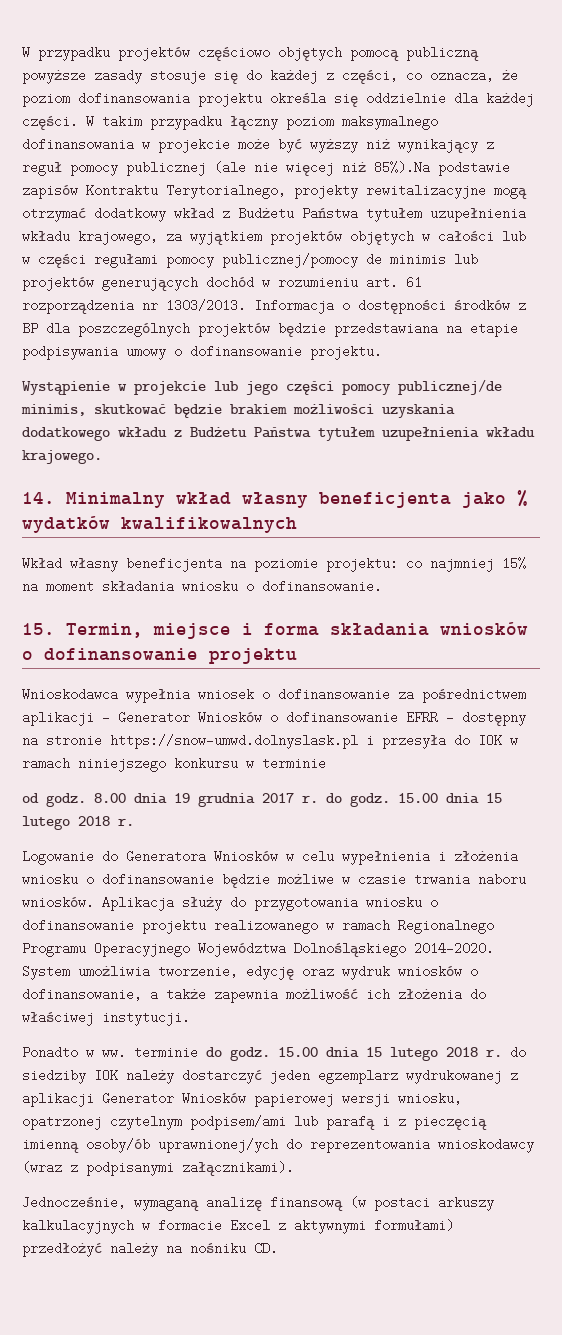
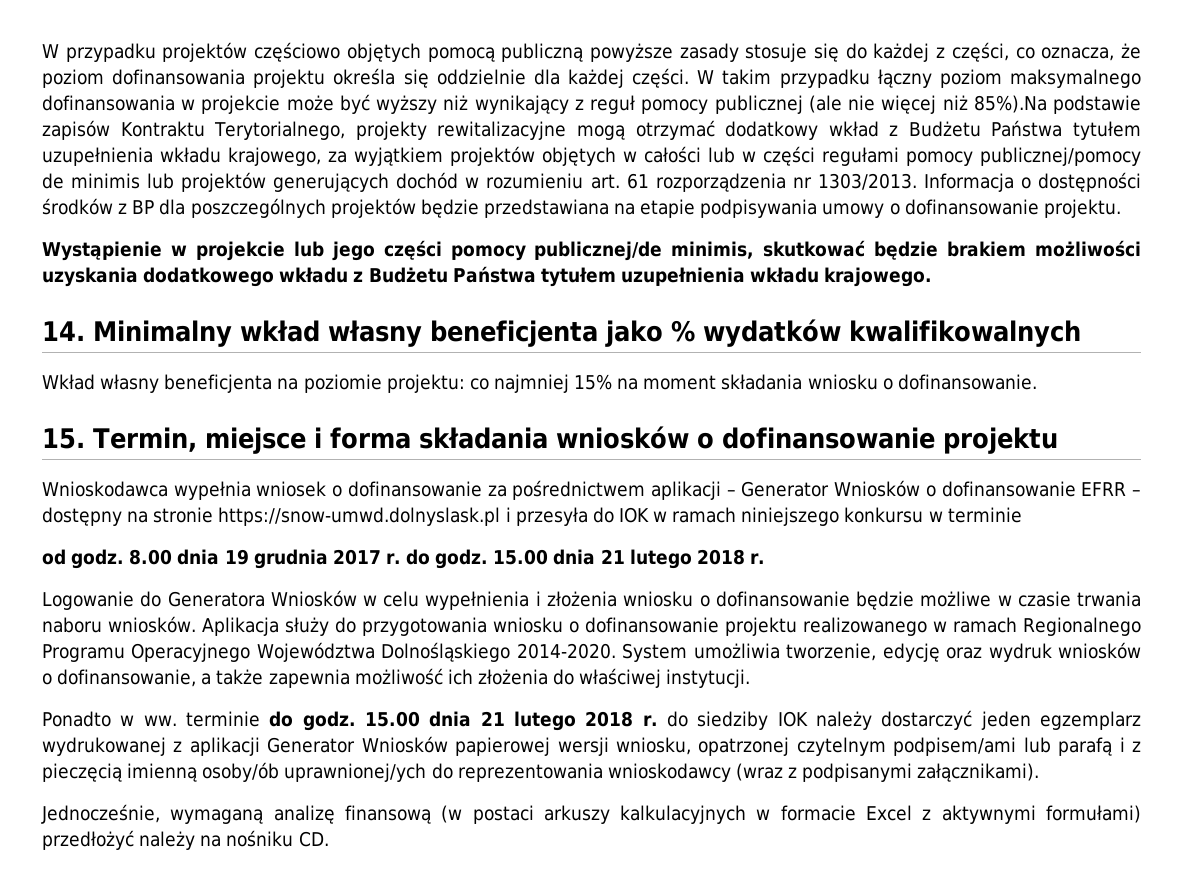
- 8.00 dnia 19 grudnia 2017 r. do godz. 15.00 dnia 15 lutego 2018 r.
+ 8.00 dnia 19 grudnia 2017 r. do godz. 15.00 dnia 21 lutego 2018 r.
- 15.00 dnia 15 lutego 2018 r. do siedziby IOK należy dostarczyć jeden egzemplarz wydrukowanej z aplikacji Generator Wniosków papierowej wersji wniosku, opatrzonej czytelnym podpisem/ami lub parafą i z pieczęcią imienną osoby/ób uprawnionej/ych do reprezentowania wnioskodawcy (wraz z podpisanymi załącznikami).
+ 15.00 dnia 21 lutego 2018 r. do siedziby IOK należy dostarczyć jeden egzemplarz wydrukowanej z aplikacji Generator Wniosków papierowej wersji wniosku, opatrzonej czytelnym podpisem/ami lub parafą i z pieczęcią imienną osoby/ób uprawnionej/ych do reprezentowania wnioskodawcy (wraz z podpisanymi załącznikami).

